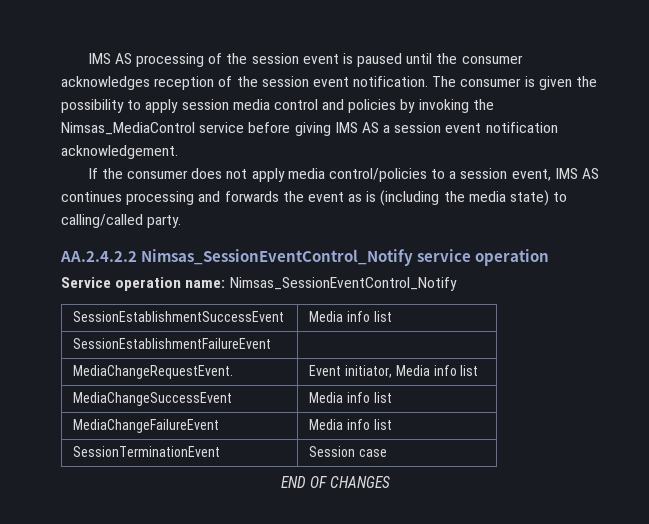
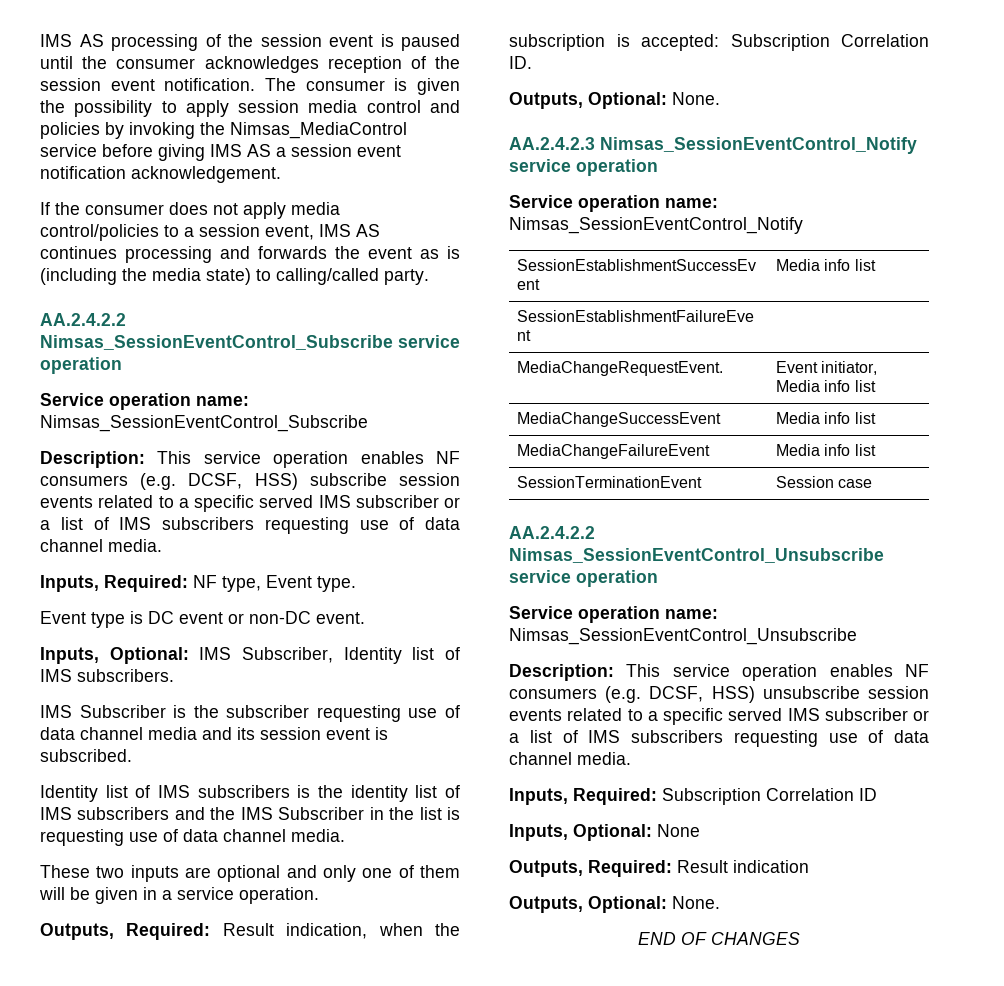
- AA.2.4.2.2 Nimsas_SessionEventControl_Notify service operation
+ AA.2.4.2.2 Nimsas_SessionEventControl_Subscribe service operation
+ Service operation name: Nimsas_SessionEventControl_Subscribe
+ Description: This service operation enables NF consumers (e.g. DCSF, HSS) subscribe session events related to a specific served IMS subscriber or a list of IMS subscribers requesting use of data channel media.
+ Inputs, Required: NF type, Event type.
+ Event type is DC event or non-DC event.
+ Inputs, Optional: IMS Subscriber, Identity list of IMS subscribers.
+ IMS Subscriber is the subscriber requesting use of data channel media and its session event is subscribed.
+ Identity list of IMS subscribers is the identity list of IMS subscribers and the IMS Subscriber in the list is requesting use of data channel media.
+ These two inputs are optional and only one of them will be given in a service operation.
+ Outputs, Required: Result indication, when the subscription is accepted: Subscription Correlation ID.
+ Outputs, Optional: None.
+ AA.2.4.2.3 Nimsas_SessionEventControl_Notify service operation
+ AA.2.4.2.2 Nimsas_SessionEventControl_Unsubscribe service operation
+ Service operation name: Nimsas_SessionEventControl_Unsubscribe
+ Description: This service operation enables NF consumers (e.g. DCSF, HSS) unsubscribe session events related to a specific served IMS subscriber or a list of IMS subscribers requesting use of data channel media.
+ Inputs, Required: Subscription Correlation ID
+ Inputs, Optional: None
+ Outputs, Required: Result indication
+ Outputs, Optional: None.

